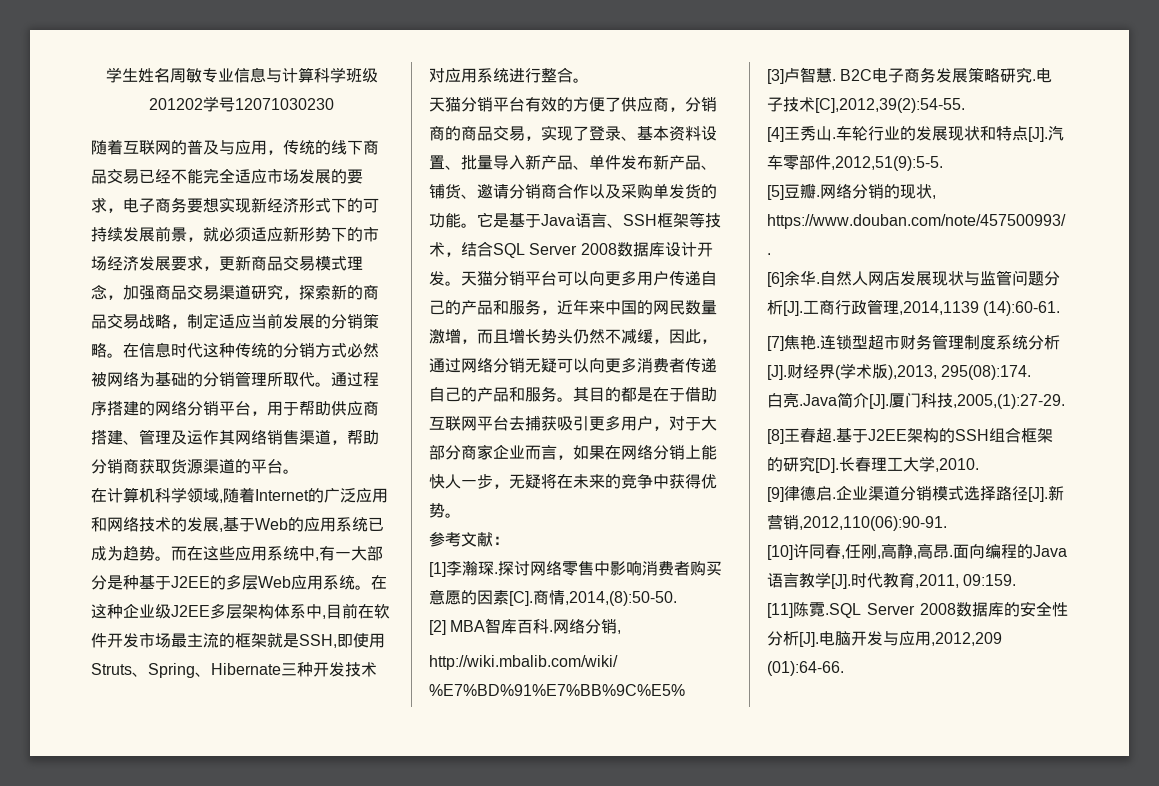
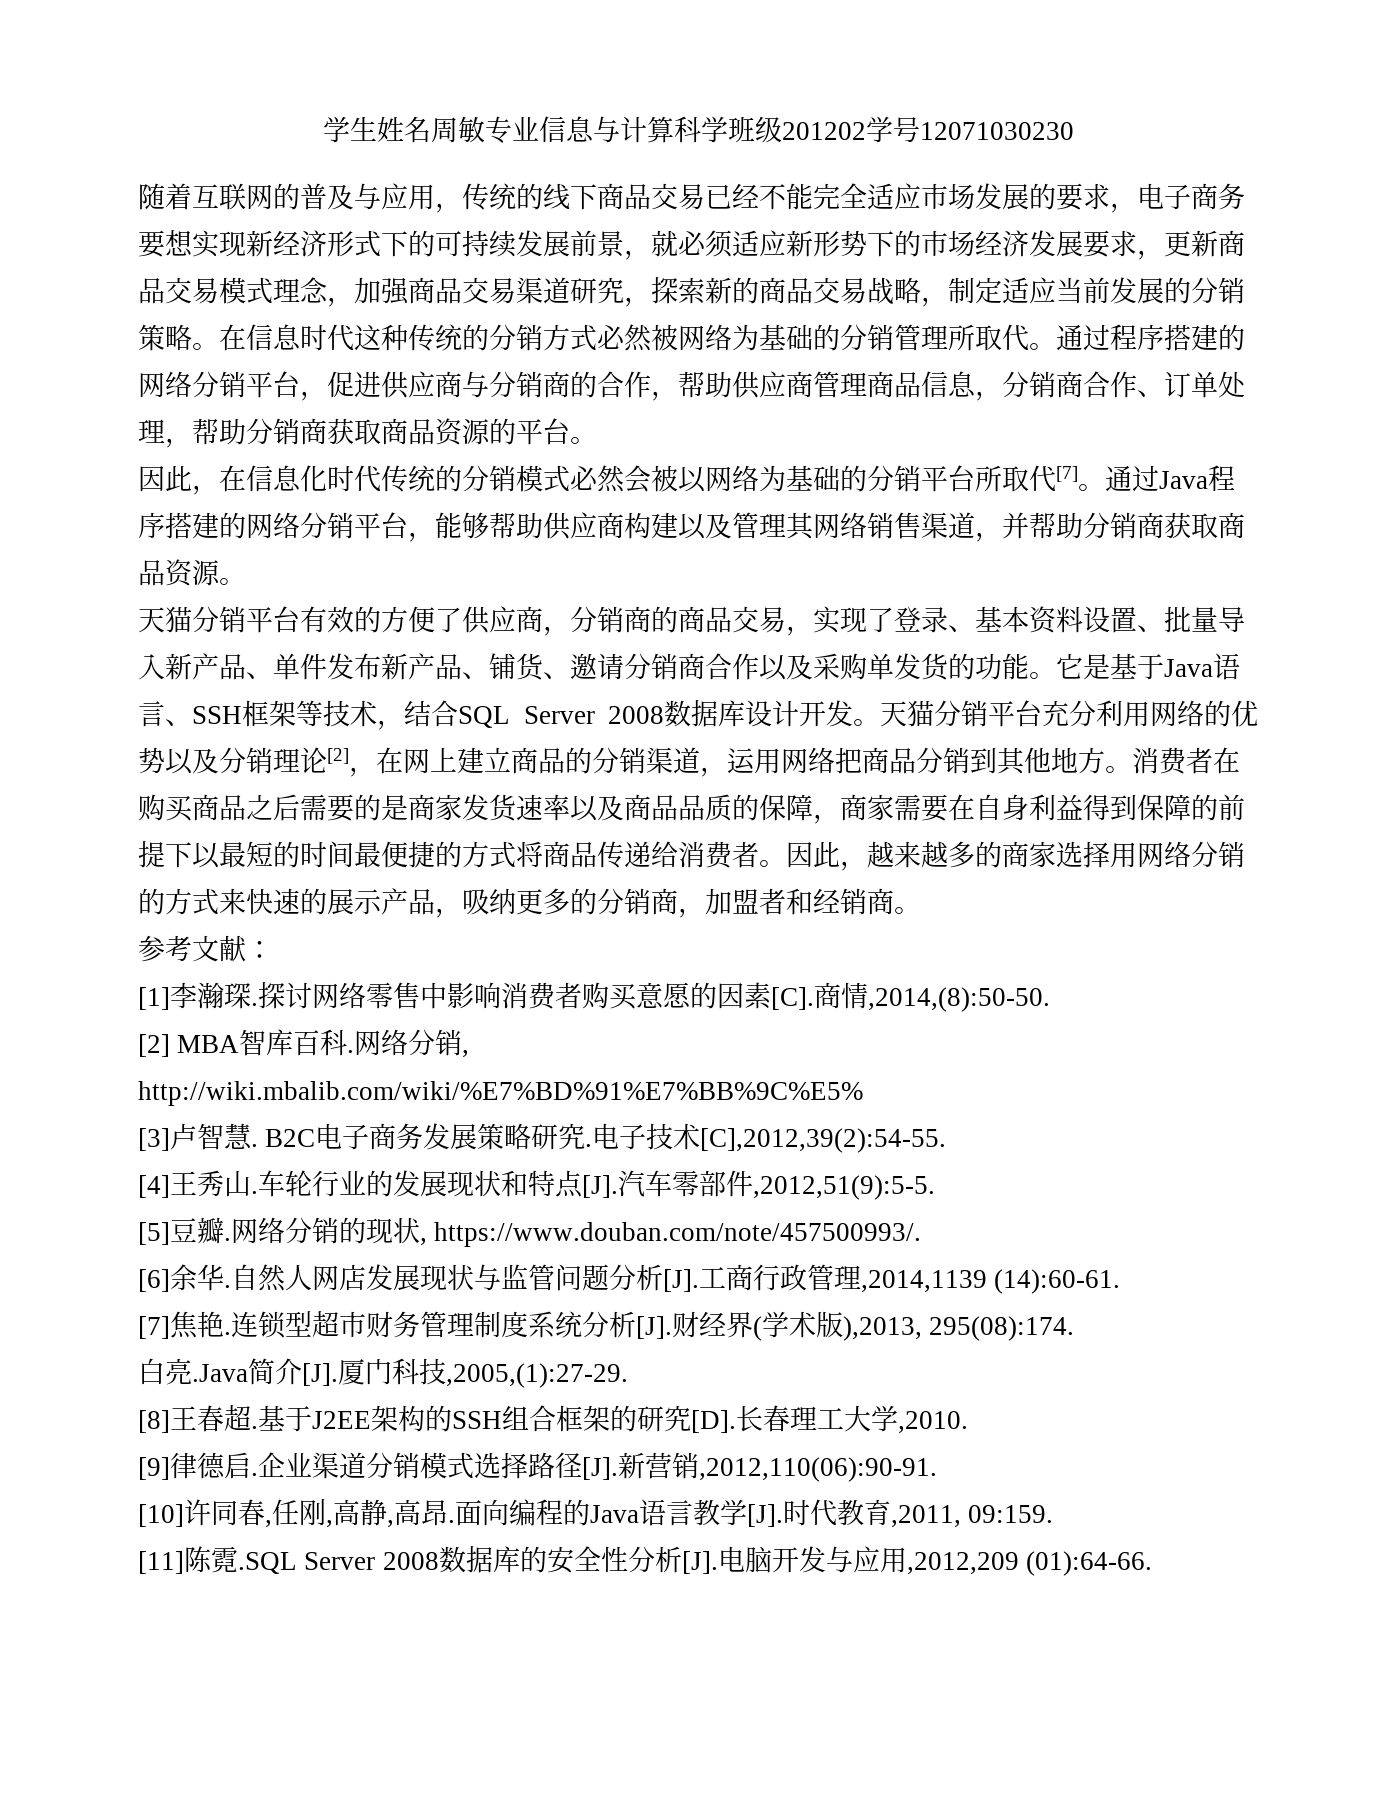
- 通过程序搭建的网络分销平台，用于帮助供应商搭建、管理及运作其网络销售渠道，帮助分销商获取货源渠道的平台。
- 在计算机科学领域,随着Internet的广泛应用和网络技术的发展,基于Web的应用系统已成为趋势。而在这些应用系统中,有一大部分是种基于J2EE的多层Web应用系统。在这种企业级J2EE多层架构体系中,目前在软件开发市场最主流的框架就是SSH,即使用Struts、Spring、Hibernate三种开发技术对应用系统进行整合。
+ 通过程序搭建的网络分销平台，促进供应商与分销商的合作，帮助供应商管理商品信息，分销商合作、订单处理，帮助分销商获取商品资源的平台。
+ 因此，在信息化时代传统的分销模式必然会被以网络为基础的分销平台所取代[7]。通过Java程序搭建的网络分销平台，能够帮助供应商构建以及管理其网络销售渠道，并帮助分销商获取商品资源。
- 天猫分销平台可以向更多用户传递自己的产品和服务，近年来中国的网民数量激增，而且增长势头仍然不减缓，因此，通过网络分销无疑可以向更多消费者传递自己的产品和服务。其目的都是在于借助互联网平台去捕获吸引更多用户，对于大部分商家企业而言，如果在网络分销上能快人一步，无疑将在未来的竞争中获得优势。
+ 天猫分销平台充分利用网络的优势以及分销理论[2]，在网上建立商品的分销渠道，运用网络把商品分销到其他地方。消费者在购买商品之后需要的是商家发货速率以及商品品质的保障，商家需要在自身利益得到保障的前提下以最短的时间最便捷的方式将商品传递给消费者。因此，越来越多的商家选择用网络分销的方式来快速的展示产品，吸纳更多的分销商，加盟者和经销商。

